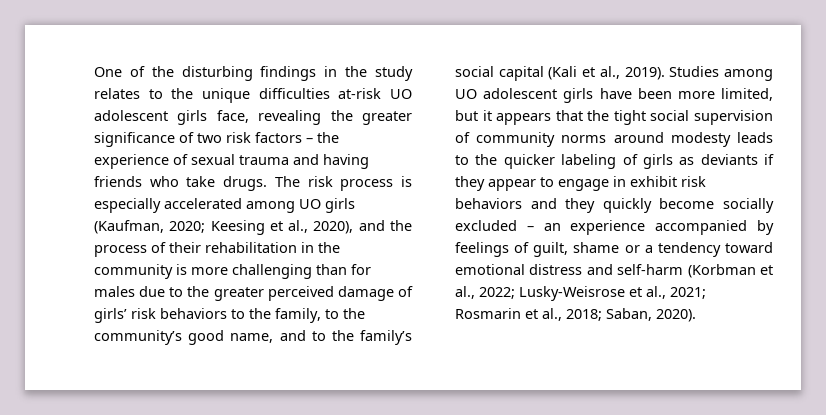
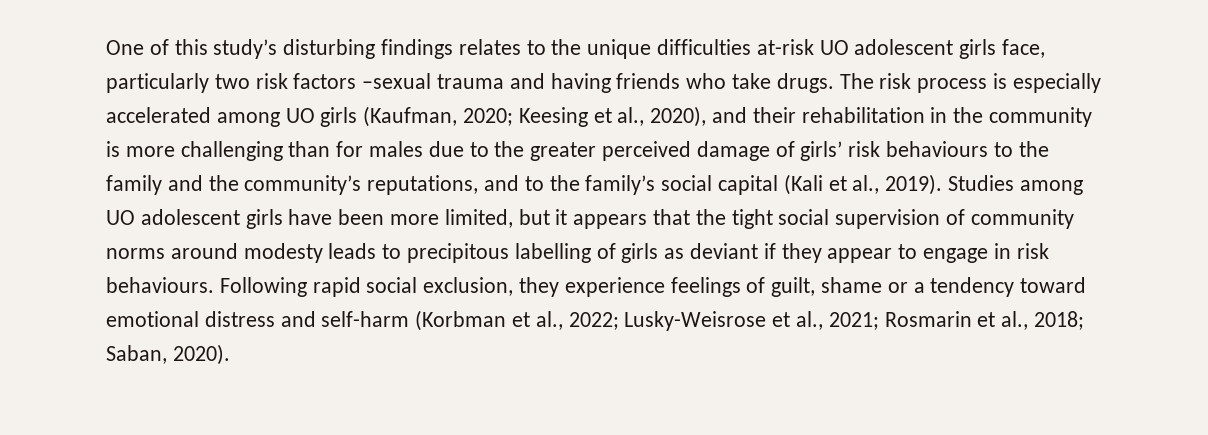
- One of the disturbing findings in the study relates to the unique difficulties at-risk UO adolescent girls face, revealing the greater significance of two risk factors – the experience of sexual trauma and having friends who take drugs.
+ One of this study’s disturbing findings relates to the unique difficulties at-risk UO adolescent girls face, particularly two risk factors –sexual trauma and having friends who take drugs.
- The risk process is especially accelerated among UO girls (Kaufman, 2020; Keesing et al., 2020), and the process of their rehabilitation in the community is more challenging than for males due to the greater perceived damage of girls’ risk behaviors to the family, to the community’s good name, and to the family’s social capital (Kali et al., 2019).
+ The risk process is especially accelerated among UO girls (Kaufman, 2020; Keesing et al., 2020), and their rehabilitation in the community is more challenging than for males due to the greater perceived damage of girls’ risk behaviours to the family and the community’s reputations, and to the family’s social capital (Kali et al., 2019).
- Studies among UO adolescent girls have been more limited, but it appears that the tight social supervision of community norms around modesty leads to the quicker labeling of girls as deviants if they appear to engage in exhibit risk behaviors and they quickly become socially excluded – an experience accompanied by feelings of guilt, shame or a tendency toward emotional distress and self-harm (Korbman et al., 2022; Lusky-Weisrose et al., 2021; Rosmarin et al., 2018; Saban, 2020).
+ Studies among UO adolescent girls have been more limited, but it appears that the tight social supervision of community norms around modesty leads to precipitous labelling of girls as deviant if they appear to engage in risk behaviours. Following rapid social exclusion, they experience feelings of guilt, shame or a tendency toward emotional distress and self-harm (Korbman et al., 2022; Lusky-Weisrose et al., 2021; Rosmarin et al., 2018; Saban, 2020).

